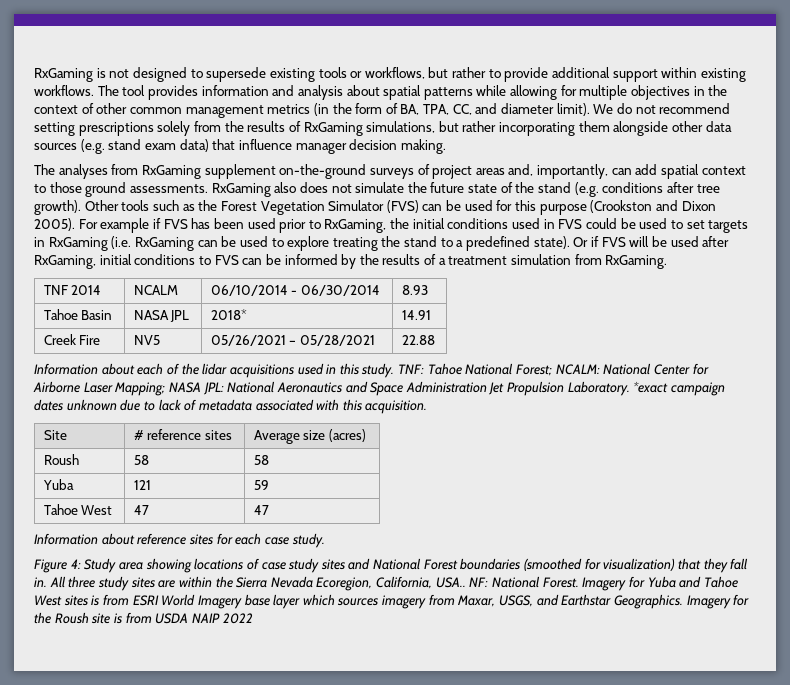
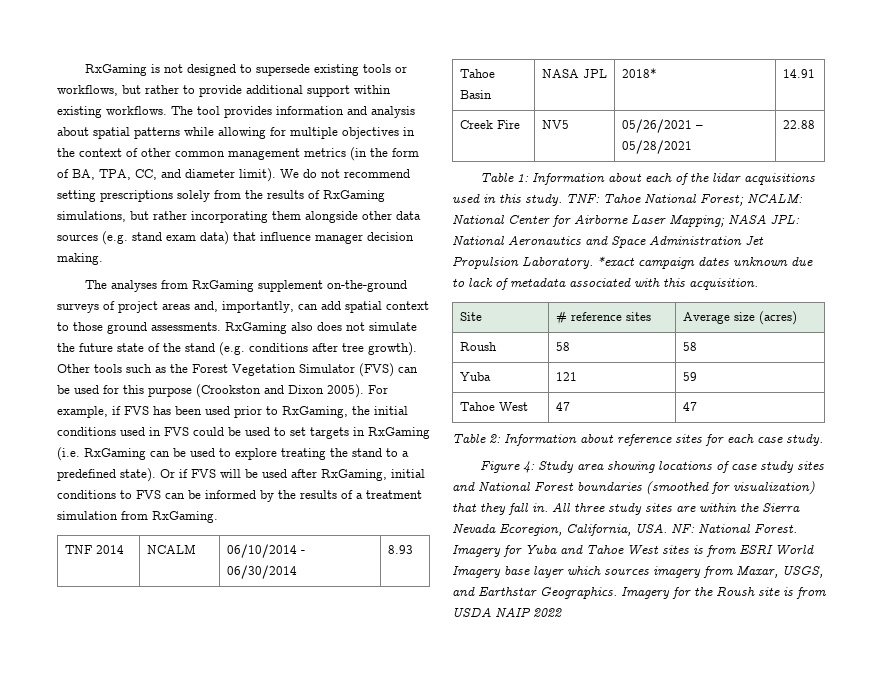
- For example if FVS has been used prior to RxGaming, the initial conditions used in FVS could be used to set targets in RxGaming (i.e. RxGaming can be used to explore treating the stand to a predefined state).
+ For example, if FVS has been used prior to RxGaming, the initial conditions used in FVS could be used to set targets in RxGaming (i.e. RxGaming can be used to explore treating the stand to a predefined state).
- Information about each of the lidar acquisitions used in this study.
+ Table 1: Information about each of the lidar acquisitions used in this study.
- Information about reference sites for each case study.
+ Table 2: Information about reference sites for each case study.
- All three study sites are within the Sierra Nevada Ecoregion, California, USA.. NF: National Forest.
+ All three study sites are within the Sierra Nevada Ecoregion, California, USA. NF: National Forest.

